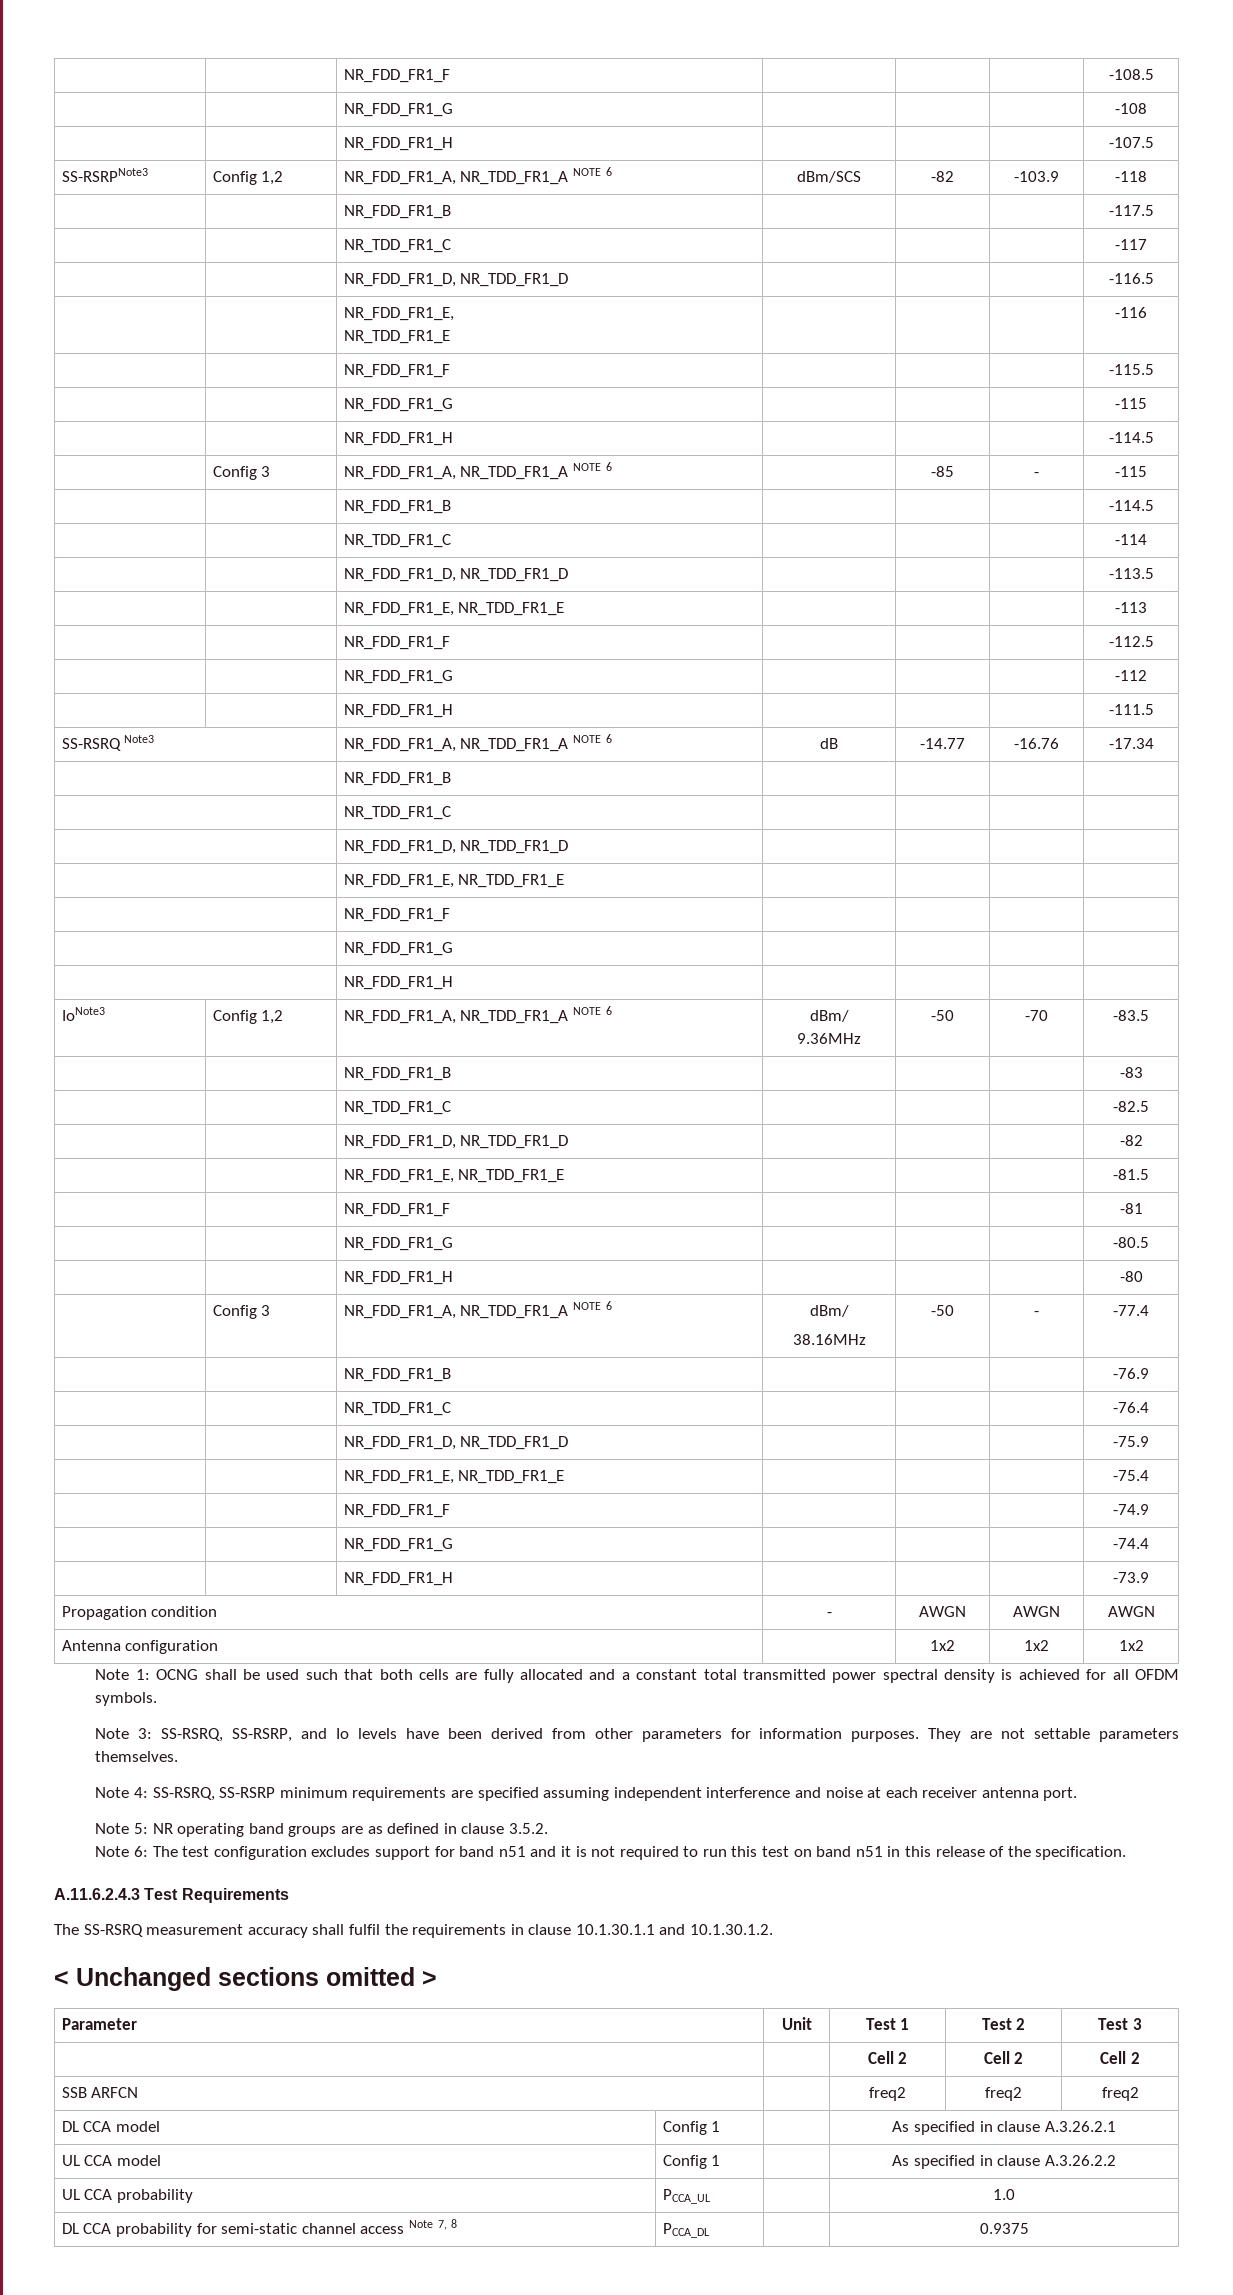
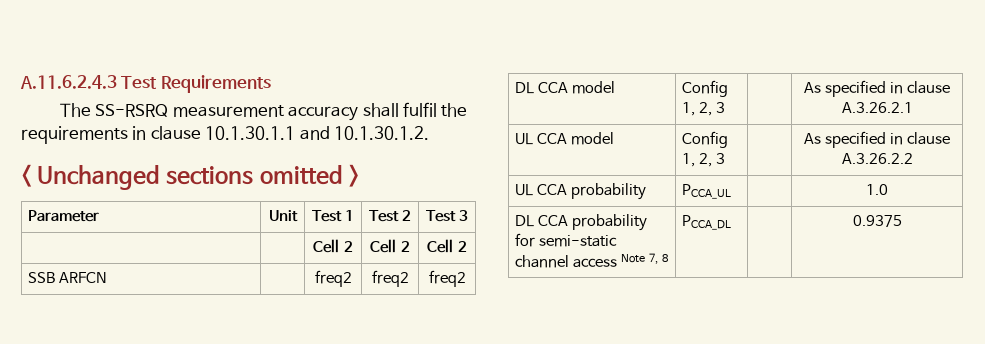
- | | NR_FDD_FR1_F | | | | -108.5
- | | NR_FDD_FR1_G | | | | -108
- | | NR_FDD_FR1_H | | | | -107.5
- SS-RSRPNote3 | Config 1,2 | NR_FDD_FR1_A, NR_TDD_FR1_A NOTE 6 | dBm/SCS | -82 | -103.9 | -118
- | | NR_FDD_FR1_B | | | | -117.5
- | | NR_TDD_FR1_C | | | | -117
- | | NR_FDD_FR1_D, NR_TDD_FR1_D | | | | -116.5
- | | NR_FDD_FR1_E,
- NR_TDD_FR1_E | | | | -116
- | | NR_FDD_FR1_F | | | | -115.5
- | | NR_FDD_FR1_G | | | | -115
- | | NR_FDD_FR1_H | | | | -114.5
- | Config 3 | NR_FDD_FR1_A, NR_TDD_FR1_A NOTE 6 | | -85 | - | -115
- | | NR_FDD_FR1_B | | | | -114.5
- | | NR_TDD_FR1_C | | | | -114
- | | NR_FDD_FR1_D, NR_TDD_FR1_D | | | | -113.5
- | | NR_FDD_FR1_E, NR_TDD_FR1_E | | | | -113
- | | NR_FDD_FR1_F | | | | -112.5
- | | NR_FDD_FR1_G | | | | -112
- | | NR_FDD_FR1_H | | | | -111.5
- SS-RSRQ Note3 | NR_FDD_FR1_A, NR_TDD_FR1_A NOTE 6 | dB | -14.77 | -16.76 | -17.34
- | NR_FDD_FR1_B | | | |
- | NR_TDD_FR1_C | | | |
- | NR_FDD_FR1_D, NR_TDD_FR1_D | | | |
- | NR_FDD_FR1_E, NR_TDD_FR1_E | | | |
- | NR_FDD_FR1_F | | | |
- | NR_FDD_FR1_G | | | |
- | NR_FDD_FR1_H | | | |
- IoNote3 | Config 1,2 | NR_FDD_FR1_A, NR_TDD_FR1_A NOTE 6 | dBm/
- 9.36MHz | -50 | -70 | -83.5
- | | NR_FDD_FR1_B | | | | -83
- | | NR_TDD_FR1_C | | | | -82.5
- | | NR_FDD_FR1_D, NR_TDD_FR1_D | | | | -82
- | | NR_FDD_FR1_E, NR_TDD_FR1_E | | | | -81.5
- | | NR_FDD_FR1_F | | | | -81
- | | NR_FDD_FR1_G | | | | -80.5
- | | NR_FDD_FR1_H | | | | -80
- | Config 3 | NR_FDD_FR1_A, NR_TDD_FR1_A NOTE 6 | dBm/
- 38.16MHz | -50 | - | -77.4
- | | NR_FDD_FR1_B | | | | -76.9
- | | NR_TDD_FR1_C | | | | -76.4
- | | NR_FDD_FR1_D, NR_TDD_FR1_D | | | | -75.9
- | | NR_FDD_FR1_E, NR_TDD_FR1_E | | | | -75.4
- | | NR_FDD_FR1_F | | | | -74.9
- | | NR_FDD_FR1_G | | | | -74.4
- | | NR_FDD_FR1_H | | | | -73.9
- Propagation condition | - | AWGN | AWGN | AWGN
- Antenna configuration | | 1x2 | 1x2 | 1x2
- Note 1: OCNG shall be used such that both cells are fully allocated and a constant total transmitted power spectral density is achieved for all OFDM symbols.
- Note 3: SS-RSRQ, SS-RSRP, and Io levels have been derived from other parameters for information purposes. They are not settable parameters themselves.
- Note 4: SS-RSRQ, SS-RSRP minimum requirements are specified assuming independent interference and noise at each receiver antenna port.
- Note 5: NR operating band groups are as defined in clause 3.5.2.
- Note 6: The test configuration excludes support for band n51 and it is not required to run this test on band n51 in this release of the specification.
- DL CCA model | Config 1 | | As specified in clause A.3.26.2.1
+ DL CCA model | Config 1, 2, 3 | | As specified in clause A.3.26.2.1
- UL CCA model | Config 1 | | As specified in clause A.3.26.2.2
+ UL CCA model | Config 1, 2, 3 | | As specified in clause A.3.26.2.2

